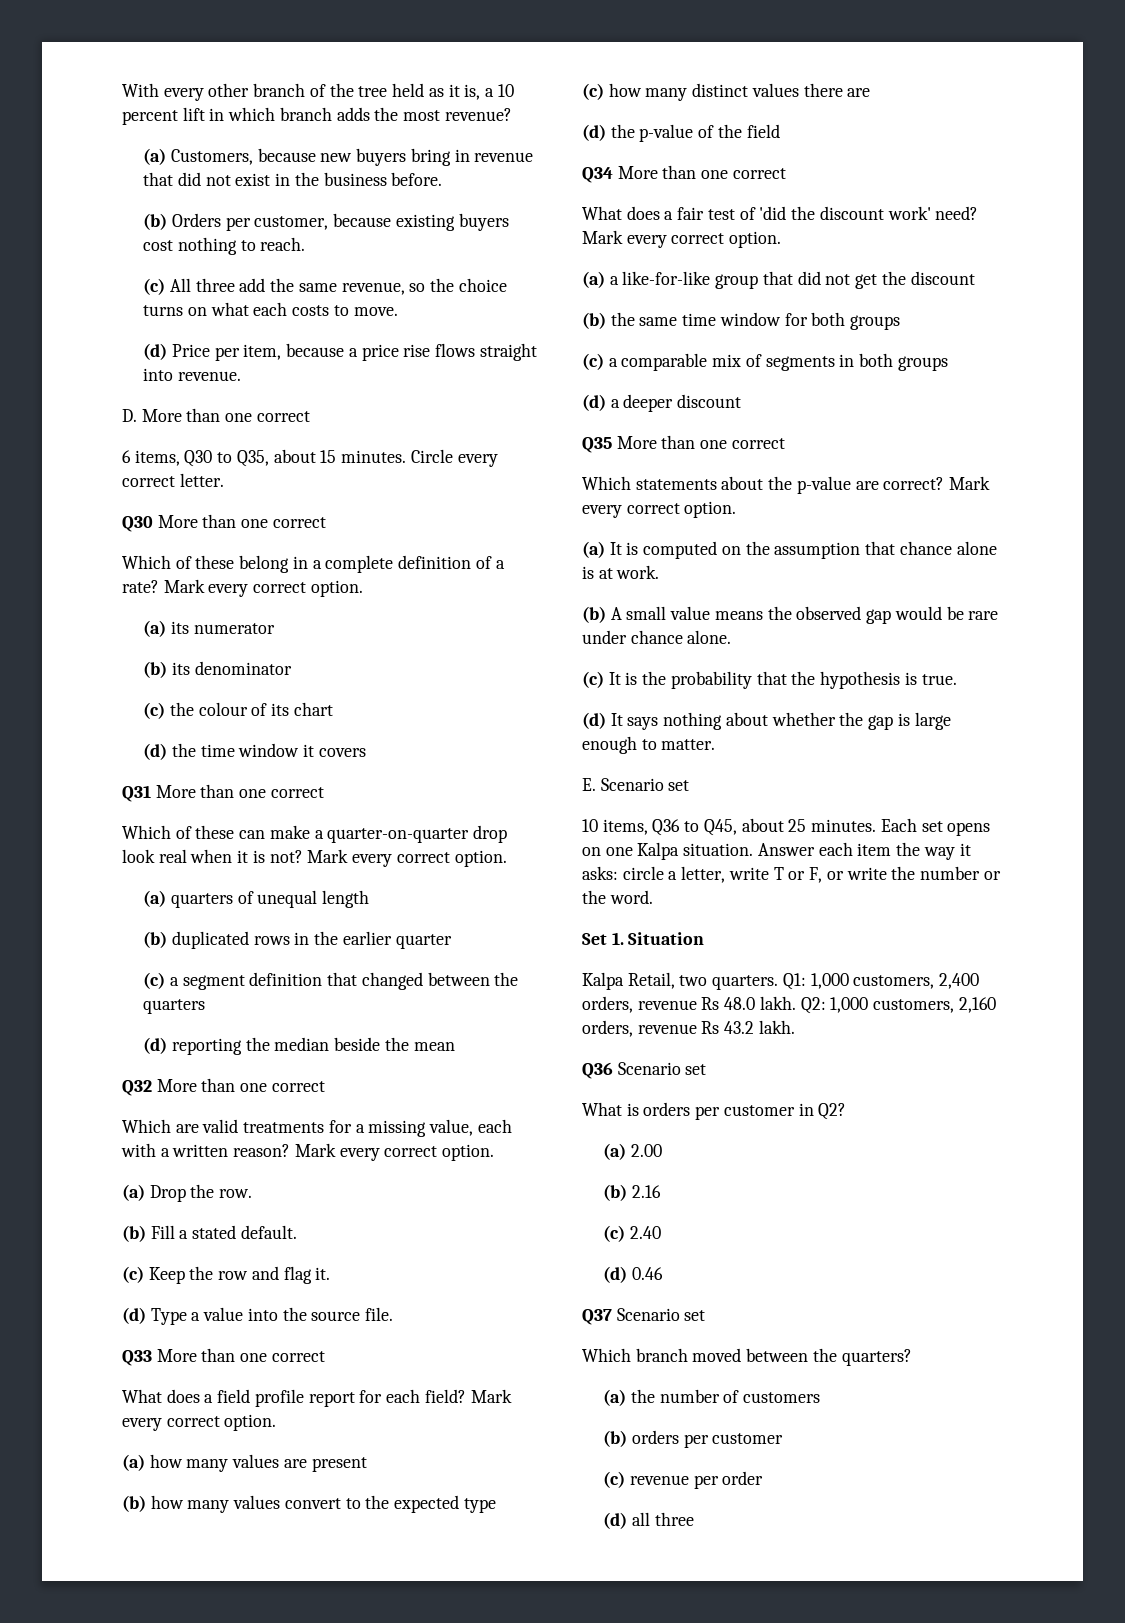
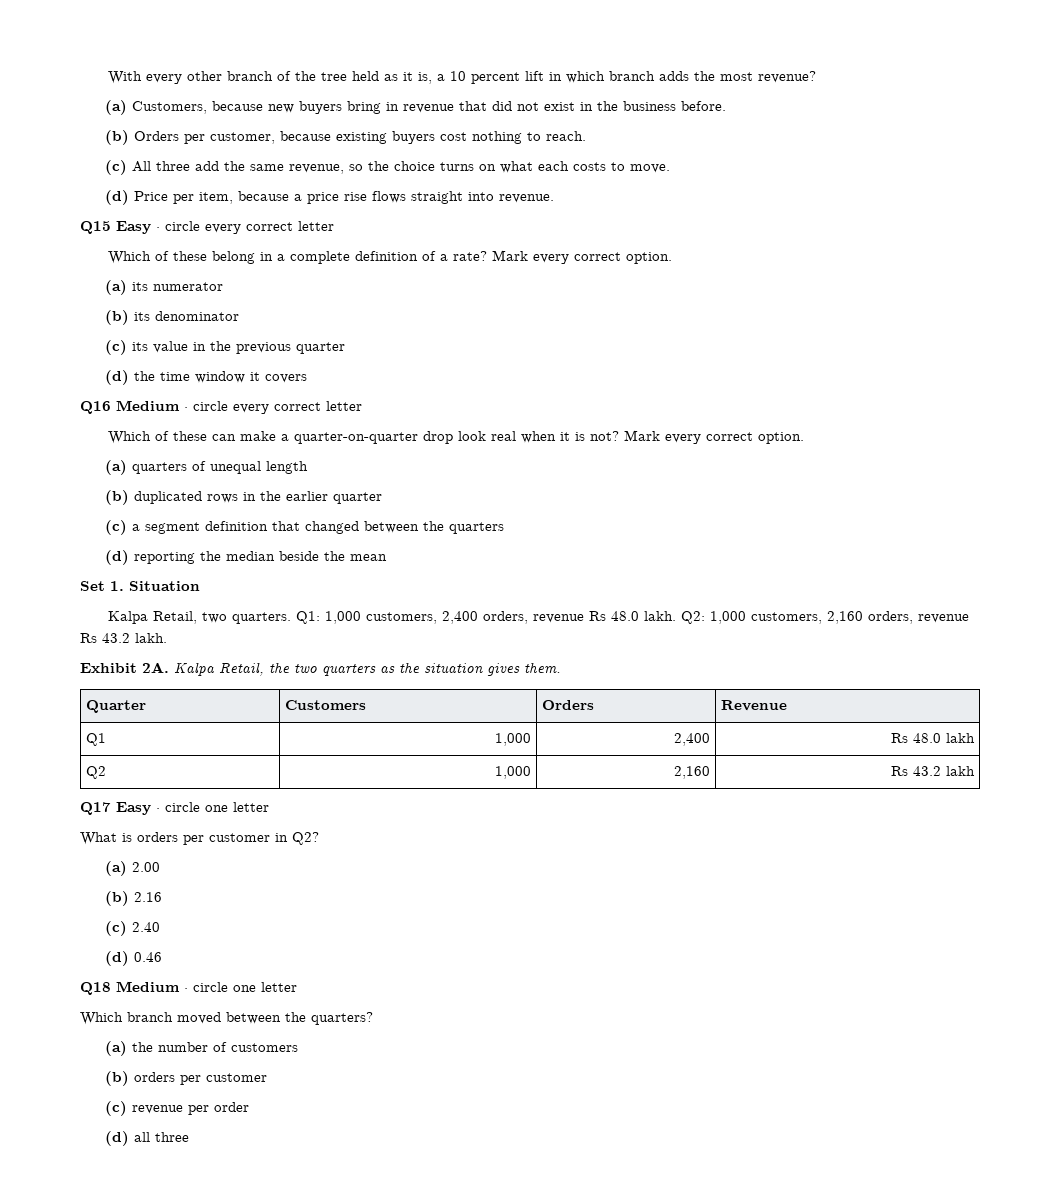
- D. More than one correct
- 6 items, Q30 to Q35, about 15 minutes. Circle every correct letter.
- Q30 More than one correct
+ Q15 Easy · circle every correct letter
- (c) the colour of its chart
+ (c) its value in the previous quarter
- Q31 More than one correct
+ Q16 Medium · circle every correct letter
- Q32 More than one correct
- Which are valid treatments for a missing value, each with a written reason? Mark every correct option.
- (a) Drop the row.
- (b) Fill a stated default.
- (c) Keep the row and flag it.
- (d) Type a value into the source file.
- Q33 More than one correct
- What does a field profile report for each field? Mark every correct option.
- (a) how many values are present
- (b) how many values convert to the expected type
- (c) how many distinct values there are
- (d) the p-value of the field
- Q34 More than one correct
- What does a fair test of 'did the discount work' need? Mark every correct option.
- (a) a like-for-like group that did not get the discount
- (b) the same time window for both groups
- (c) a comparable mix of segments in both groups
- (d) a deeper discount
- Q35 More than one correct
- Which statements about the p-value are correct? Mark every correct option.
- (a) It is computed on the assumption that chance alone is at work.
- (b) A small value means the observed gap would be rare under chance alone.
- (c) It is the probability that the hypothesis is true.
- (d) It says nothing about whether the gap is large enough to matter.
- E. Scenario set
- 10 items, Q36 to Q45, about 25 minutes. Each set opens on one Kalpa situation. Answer each item the way it asks: circle a letter, write T or F, or write the number or the word.
- Q36 Scenario set
+ Exhibit 2A. Kalpa Retail, the two quarters as the situation gives them.
+ Quarter | Customers | Orders | Revenue
+ Q1 | 1,000 | 2,400 | Rs 48.0 lakh
+ Q2 | 1,000 | 2,160 | Rs 43.2 lakh
+ Q17 Easy · circle one letter
- Q37 Scenario set
+ Q18 Medium · circle one letter

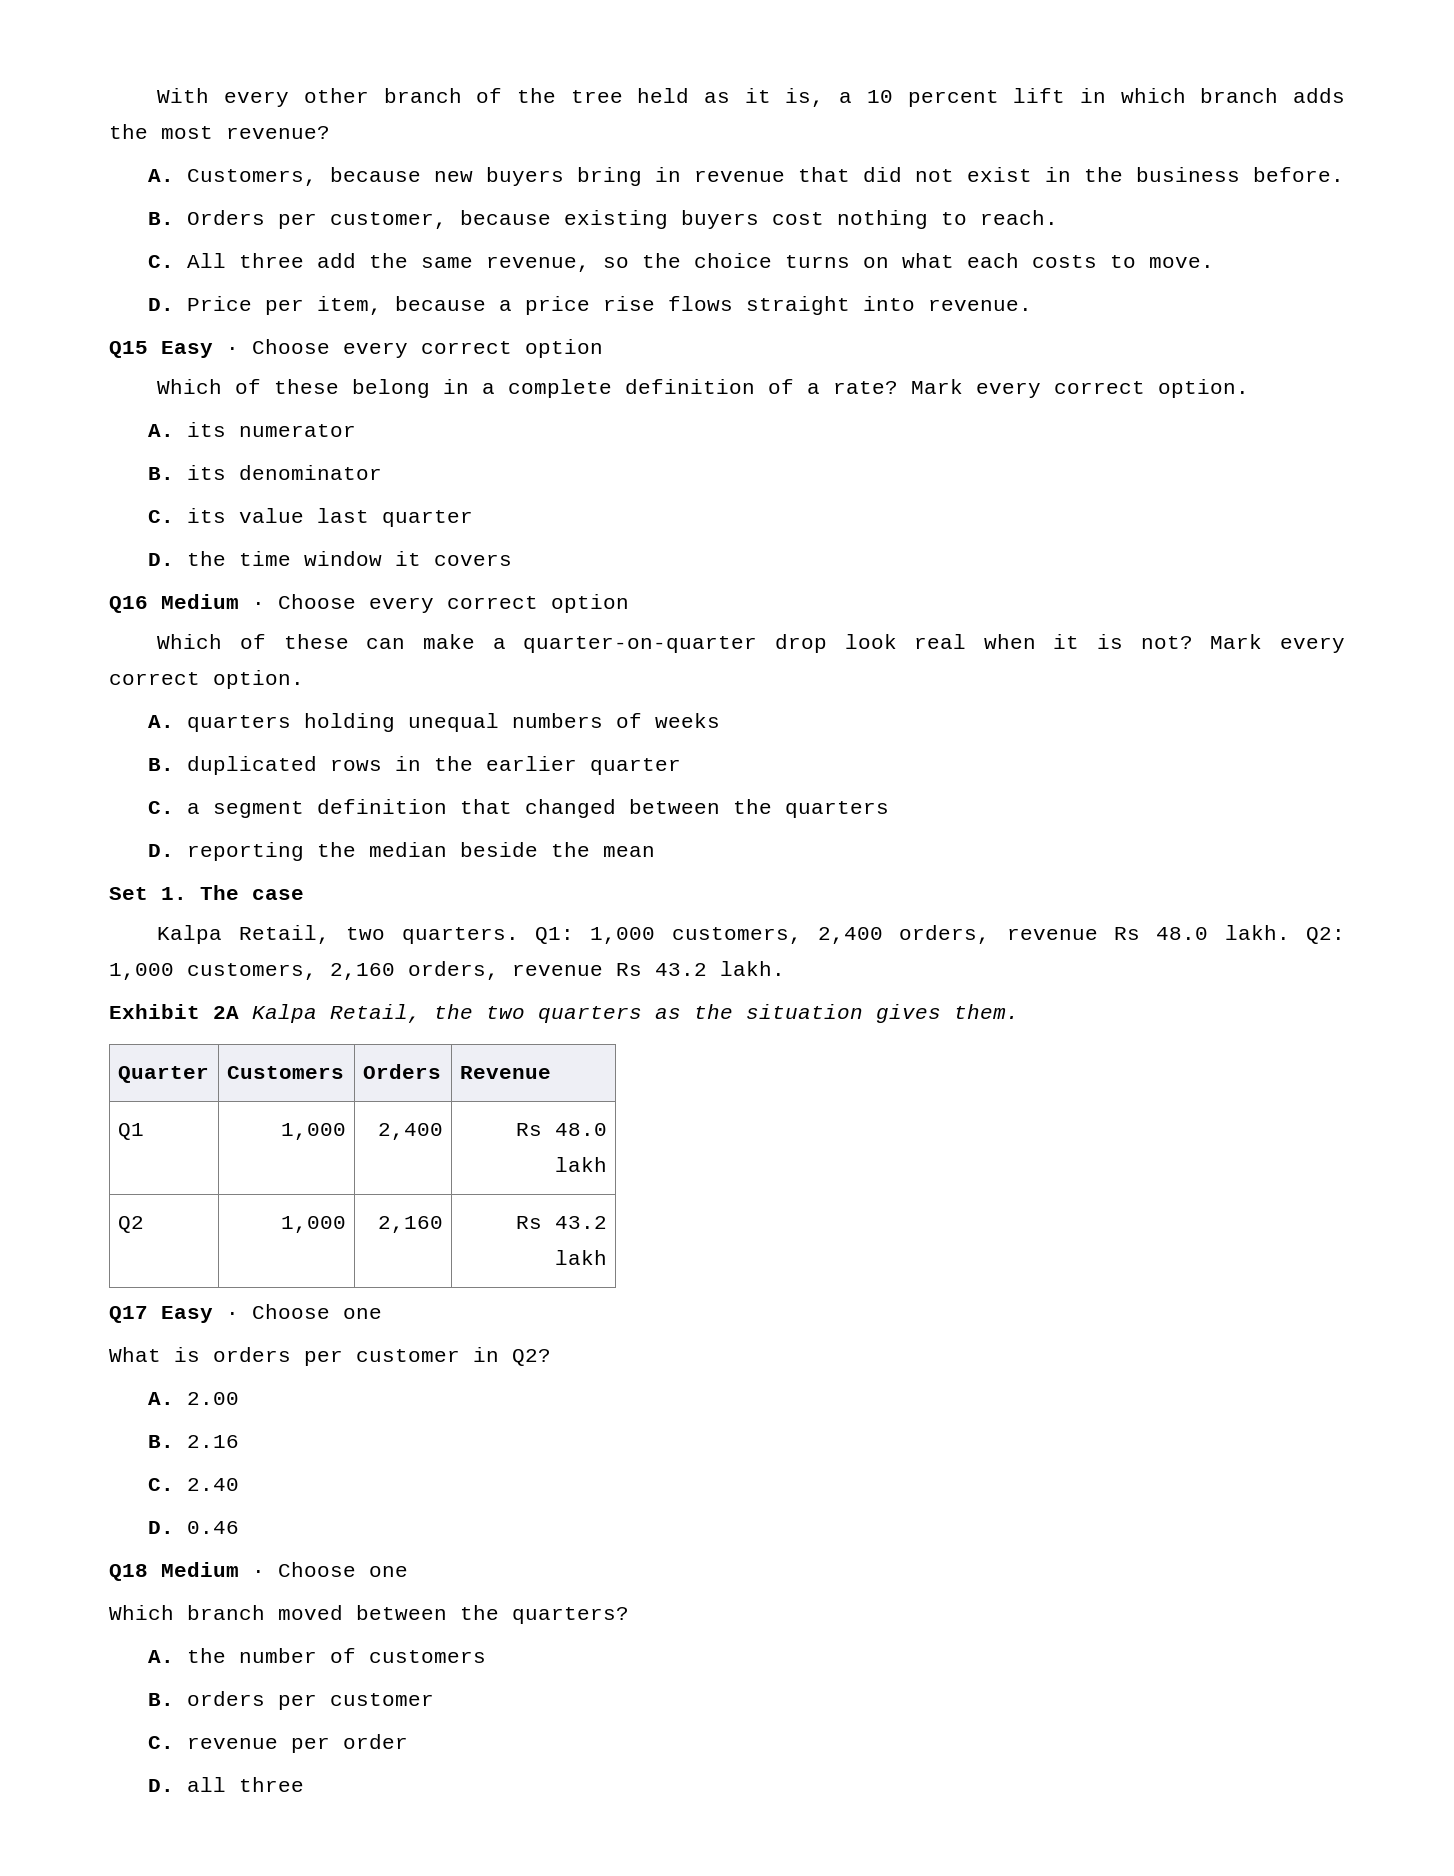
- (a) Customers, because new buyers bring in revenue that did not exist in the business before.
+ A. Customers, because new buyers bring in revenue that did not exist in the business before.
- (b) Orders per customer, because existing buyers cost nothing to reach.
+ B. Orders per customer, because existing buyers cost nothing to reach.
- (c) All three add the same revenue, so the choice turns on what each costs to move.
+ C. All three add the same revenue, so the choice turns on what each costs to move.
- (d) Price per item, because a price rise flows straight into revenue.
+ D. Price per item, because a price rise flows straight into revenue.
- Q15 Easy · circle every correct letter
+ Q15 Easy · Choose every correct option
- (a) its numerator
+ A. its numerator
- (b) its denominator
+ B. its denominator
- (c) its value in the previous quarter
- (d) the time window it covers
+ C. its value last quarter
+ D. the time window it covers
- Q16 Medium · circle every correct letter
+ Q16 Medium · Choose every correct option
- (a) quarters of unequal length
- (b) duplicated rows in the earlier quarter
+ A. quarters holding unequal numbers of weeks
+ B. duplicated rows in the earlier quarter
- (c) a segment definition that changed between the quarters
+ C. a segment definition that changed between the quarters
- (d) reporting the median beside the mean
+ D. reporting the median beside the mean
- Set 1. Situation
+ Set 1. The case
- Exhibit 2A. Kalpa Retail, the two quarters as the situation gives them.
+ Exhibit 2A Kalpa Retail, the two quarters as the situation gives them.
- Q17 Easy · circle one letter
+ Q17 Easy · Choose one
- (a) 2.00
+ A. 2.00
- (b) 2.16
+ B. 2.16
- (c) 2.40
+ C. 2.40
- (d) 0.46
+ D. 0.46
- Q18 Medium · circle one letter
+ Q18 Medium · Choose one
- (a) the number of customers
+ A. the number of customers
- (b) orders per customer
+ B. orders per customer
- (c) revenue per order
+ C. revenue per order
- (d) all three
+ D. all three

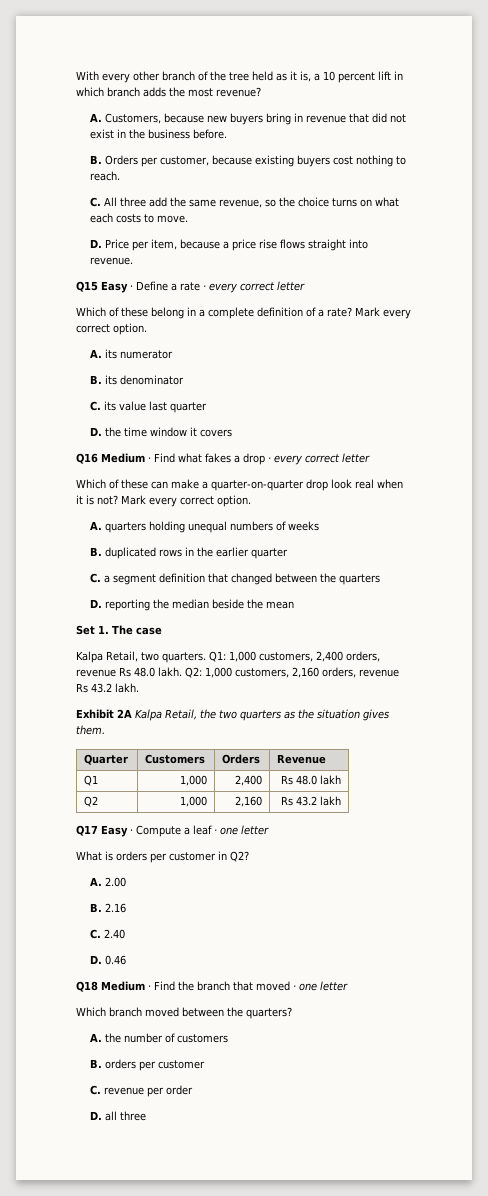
- Q15 Easy · Choose every correct option
+ Q15 Easy · Define a rate · every correct letter
- Q16 Medium · Choose every correct option
+ Q16 Medium · Find what fakes a drop · every correct letter
- Q17 Easy · Choose one
+ Q17 Easy · Compute a leaf · one letter
- Q18 Medium · Choose one
+ Q18 Medium · Find the branch that moved · one letter

